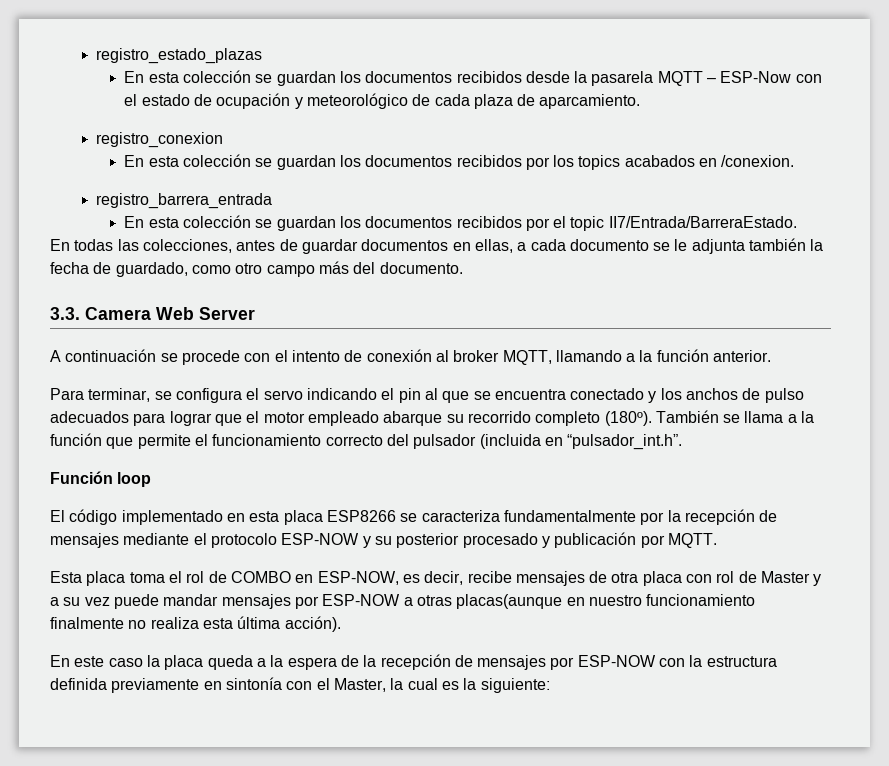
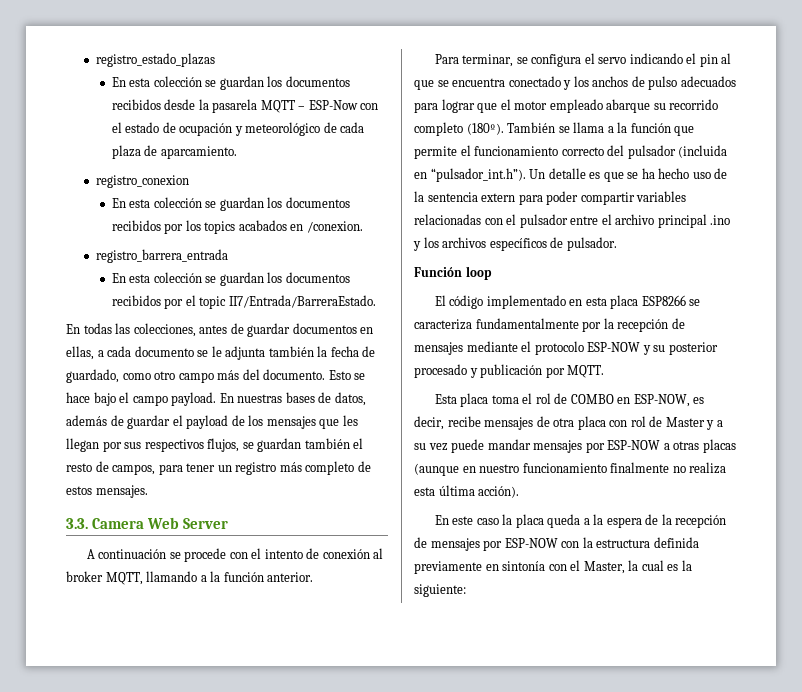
+ Esto se hace bajo el campo payload. En nuestras bases de datos, además de guardar el payload de los mensajes que les llegan por sus respectivos flujos, se guardan también el resto de campos, para tener un registro más completo de estos mensajes.
- También se llama a la función que permite el funcionamiento correcto del pulsador (incluida en “pulsador_int.h”.
+ También se llama a la función que permite el funcionamiento correcto del pulsador (incluida en “pulsador_int.h”). Un detalle es que se ha hecho uso de la sentencia extern para poder compartir variables relacionadas con el pulsador entre el archivo principal .ino y los archivos específicos de pulsador.
- Esta placa toma el rol de COMBO en ESP-NOW, es decir, recibe mensajes de otra placa con rol de Master y a su vez puede mandar mensajes por ESP-NOW a otras placas(aunque en nuestro funcionamiento finalmente no realiza esta última acción).
+ Esta placa toma el rol de COMBO en ESP-NOW, es decir, recibe mensajes de otra placa con rol de Master y a su vez puede mandar mensajes por ESP-NOW a otras placas (aunque en nuestro funcionamiento finalmente no realiza esta última acción).

